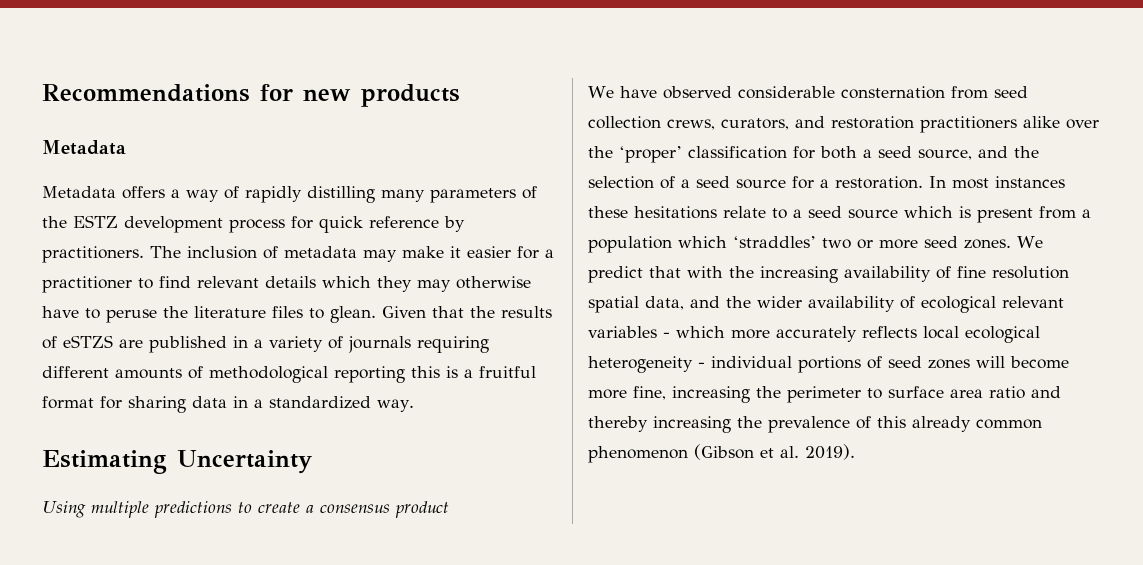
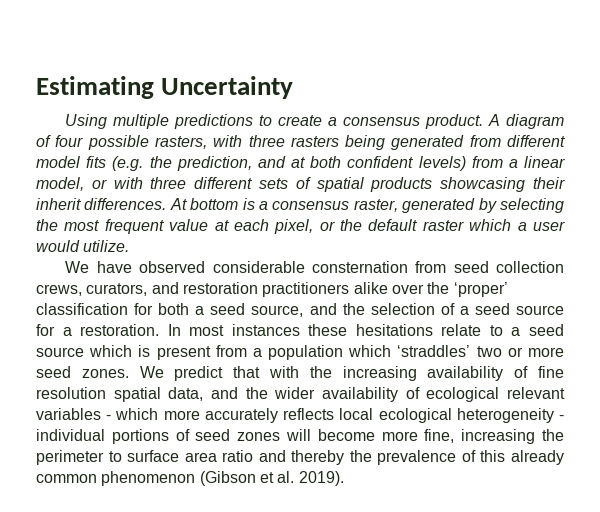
- Recommendations for new products
- Metadata
- Metadata offers a way of rapidly distilling many parameters of the ESTZ development process for quick reference by practitioners. The inclusion of metadata may make it easier for a practitioner to find relevant details which they may otherwise have to peruse the literature files to glean. Given that the results of eSTZS are published in a variety of journals requiring different amounts of methodological reporting this is a fruitful format for sharing data in a standardized way.
- Using multiple predictions to create a consensus product
+ Using multiple predictions to create a consensus product. A diagram of four possible rasters, with three rasters being generated from different model fits (e.g. the prediction, and at both confident levels) from a linear model, or with three different sets of spatial products showcasing their inherit differences. At bottom is a consensus raster, generated by selecting the most frequent value at each pixel, or the default raster which a user would utilize.
- We predict that with the increasing availability of fine resolution spatial data, and the wider availability of ecological relevant variables - which more accurately reflects local ecological heterogeneity - individual portions of seed zones will become more fine, increasing the perimeter to surface area ratio and thereby increasing the prevalence of this already common phenomenon (Gibson et al. 2019).
+ We predict that with the increasing availability of fine resolution spatial data, and the wider availability of ecological relevant variables - which more accurately reflects local ecological heterogeneity - individual portions of seed zones will become more fine, increasing the perimeter to surface area ratio and thereby the prevalence of this already common phenomenon (Gibson et al. 2019).

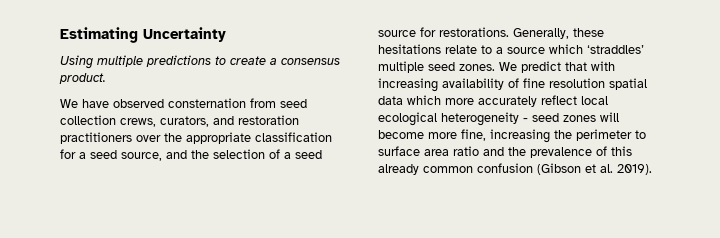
- A diagram of four possible rasters, with three rasters being generated from different model fits (e.g. the prediction, and at both confident levels) from a linear model, or with three different sets of spatial products showcasing their inherit differences. At bottom is a consensus raster, generated by selecting the most frequent value at each pixel, or the default raster which a user would utilize.
- We have observed considerable consternation from seed collection crews, curators, and restoration practitioners alike over the ‘proper’ classification for both a seed source, and the selection of a seed source for a restoration. In most instances these hesitations relate to a seed source which is present from a population which ‘straddles’ two or more seed zones.
+ We have observed consternation from seed collection crews, curators, and restoration practitioners over the appropriate classification for a seed source, and the selection of a seed source for restorations. Generally, these hesitations relate to a source which ‘straddles’ multiple seed zones.
- We predict that with the increasing availability of fine resolution spatial data, and the wider availability of ecological relevant variables - which more accurately reflects local ecological heterogeneity - individual portions of seed zones will become more fine, increasing the perimeter to surface area ratio and thereby the prevalence of this already common phenomenon (Gibson et al. 2019).
+ We predict that with increasing availability of fine resolution spatial data which more accurately reflect local ecological heterogeneity - seed zones will become more fine, increasing the perimeter to surface area ratio and the prevalence of this already common confusion (Gibson et al. 2019).

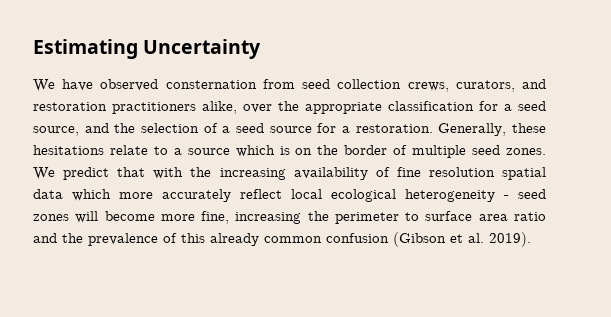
- Using multiple predictions to create a consensus product.
- We have observed consternation from seed collection crews, curators, and restoration practitioners over the appropriate classification for a seed source, and the selection of a seed source for restorations.
+ We have observed consternation from seed collection crews, curators, and restoration practitioners alike, over the appropriate classification for a seed source, and the selection of a seed source for a restoration.
- Generally, these hesitations relate to a source which ‘straddles’ multiple seed zones.
+ Generally, these hesitations relate to a source which is on the border of multiple seed zones.
- We predict that with increasing availability of fine resolution spatial data which more accurately reflect local ecological heterogeneity - seed zones will become more fine, increasing the perimeter to surface area ratio and the prevalence of this already common confusion (Gibson et al. 2019).
+ We predict that with the increasing availability of fine resolution spatial data which more accurately reflect local ecological heterogeneity - seed zones will become more fine, increasing the perimeter to surface area ratio and the prevalence of this already common confusion (Gibson et al. 2019).

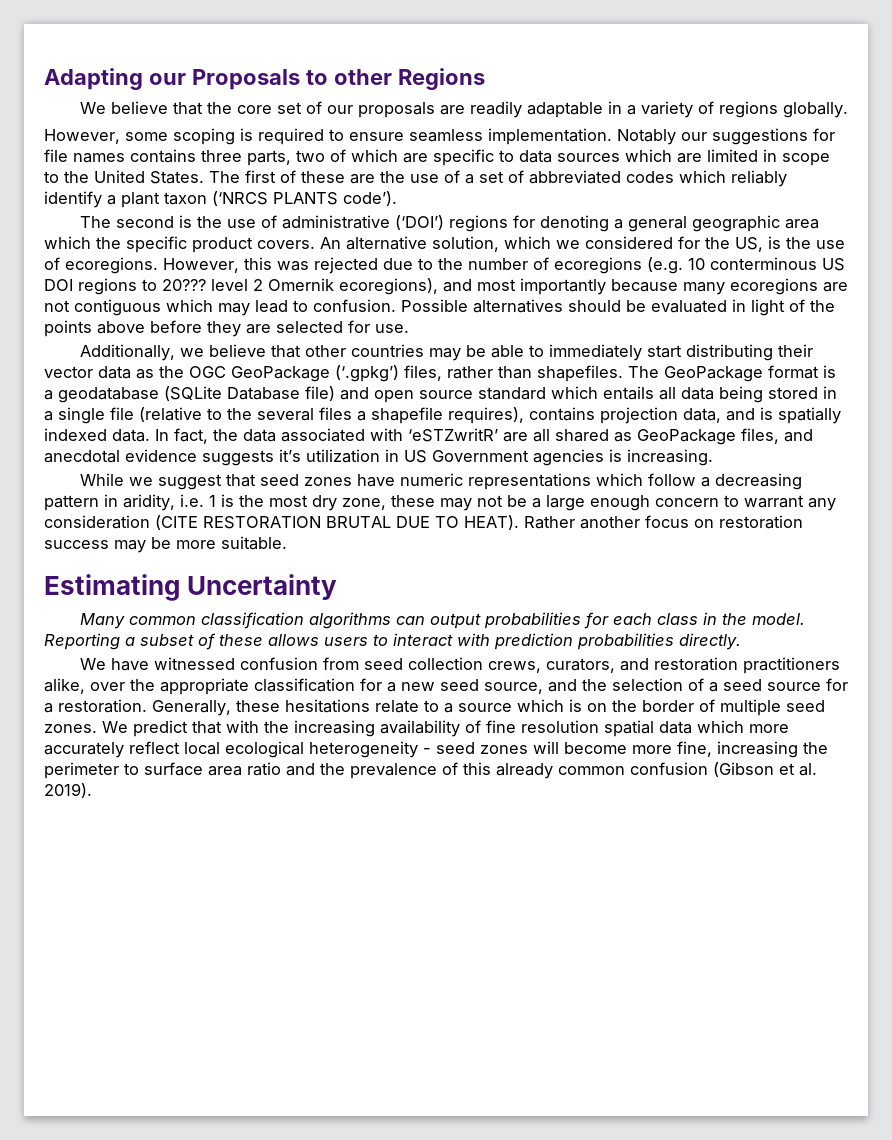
+ Adapting our Proposals to other Regions
+ We believe that the core set of our proposals are readily adaptable in a variety of regions globally.
+ However, some scoping is required to ensure seamless implementation. Notably our suggestions for file names contains three parts, two of which are specific to data sources which are limited in scope to the United States. The first of these are the use of a set of abbreviated codes which reliably identify a plant taxon (‘NRCS PLANTS code’).
+ The second is the use of administrative (‘DOI’) regions for denoting a general geographic area which the specific product covers. An alternative solution, which we considered for the US, is the use of ecoregions. However, this was rejected due to the number of ecoregions (e.g. 10 conterminous US DOI regions to 20??? level 2 Omernik ecoregions), and most importantly because many ecoregions are not contiguous which may lead to confusion. Possible alternatives should be evaluated in light of the points above before they are selected for use.
+ Additionally, we believe that other countries may be able to immediately start distributing their vector data as the OGC GeoPackage (‘.gpkg’) files, rather than shapefiles. The GeoPackage format is a geodatabase (SQLite Database file) and open source standard which entails all data being stored in a single file (relative to the several files a shapefile requires), contains projection data, and is spatially indexed data. In fact, the data associated with ‘eSTZwritR’ are all shared as GeoPackage files, and anecdotal evidence suggests it’s utilization in US Government agencies is increasing.
+ While we suggest that seed zones have numeric representations which follow a decreasing pattern in aridity, i.e. 1 is the most dry zone, these may not be a large enough concern to warrant any consideration (CITE RESTORATION BRUTAL DUE TO HEAT). Rather another focus on restoration success may be more suitable.
  Estimating Uncertainty
+ Many common classification algorithms can output probabilities for each class in the model. Reporting a subset of these allows users to interact with prediction probabilities directly.
- We have observed consternation from seed collection crews, curators, and restoration practitioners alike, over the appropriate classification for a seed source, and the selection of a seed source for a restoration.
+ We have witnessed confusion from seed collection crews, curators, and restoration practitioners alike, over the appropriate classification for a new seed source, and the selection of a seed source for a restoration.

